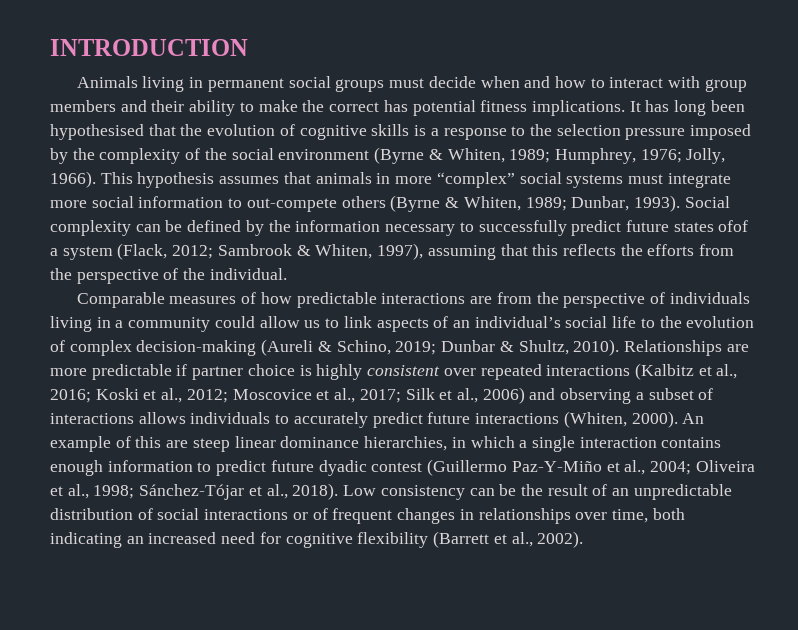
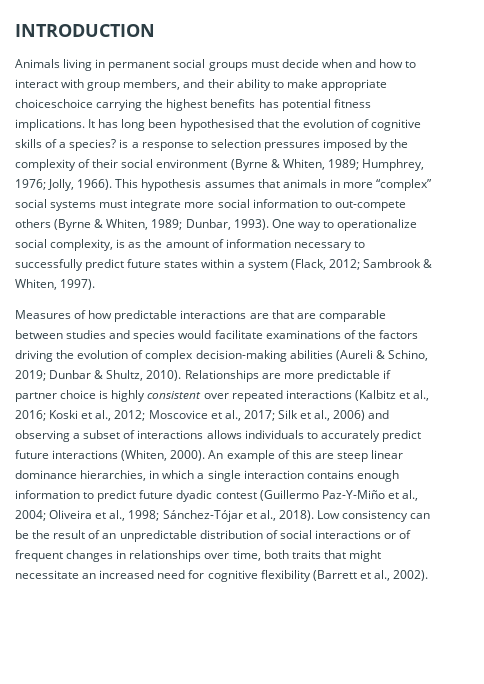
- Animals living in permanent social groups must decide when and how to interact with group members and their ability to make the correct has potential fitness implications.
+ Animals living in permanent social groups must decide when and how to interact with group members, and their ability to make appropriate choiceschoice carrying the highest benefits has potential fitness implications.
- It has long been hypothesised that the evolution of cognitive skills is a response to the selection pressure imposed by the complexity of the social environment (Byrne & Whiten, 1989; Humphrey, 1976; Jolly, 1966).
+ It has long been hypothesised that the evolution of cognitive skills of a species? is a response to selection pressures imposed by the complexity of their social environment (Byrne & Whiten, 1989; Humphrey, 1976; Jolly, 1966).
- Social complexity can be defined by the information necessary to successfully predict future states ofof a system (Flack, 2012; Sambrook & Whiten, 1997), assuming that this reflects the efforts from the perspective of the individual.
- Comparable measures of how predictable interactions are from the perspective of individuals living in a community could allow us to link aspects of an individual’s social life to the evolution of complex decision-making (Aureli & Schino, 2019; Dunbar & Shultz, 2010).
+ One way to operationalize social complexity, is as the amount of information necessary to successfully predict future states within a system (Flack, 2012; Sambrook & Whiten, 1997).
+ Measures of how predictable interactions are that are comparable between studies and species would facilitate examinations of the factors driving the evolution of complex decision-making abilities (Aureli & Schino, 2019; Dunbar & Shultz, 2010).
- Low consistency can be the result of an unpredictable distribution of social interactions or of frequent changes in relationships over time, both indicating an increased need for cognitive flexibility (Barrett et al., 2002).
+ Low consistency can be the result of an unpredictable distribution of social interactions or of frequent changes in relationships over time, both traits that might necessitate an increased need for cognitive flexibility (Barrett et al., 2002).

